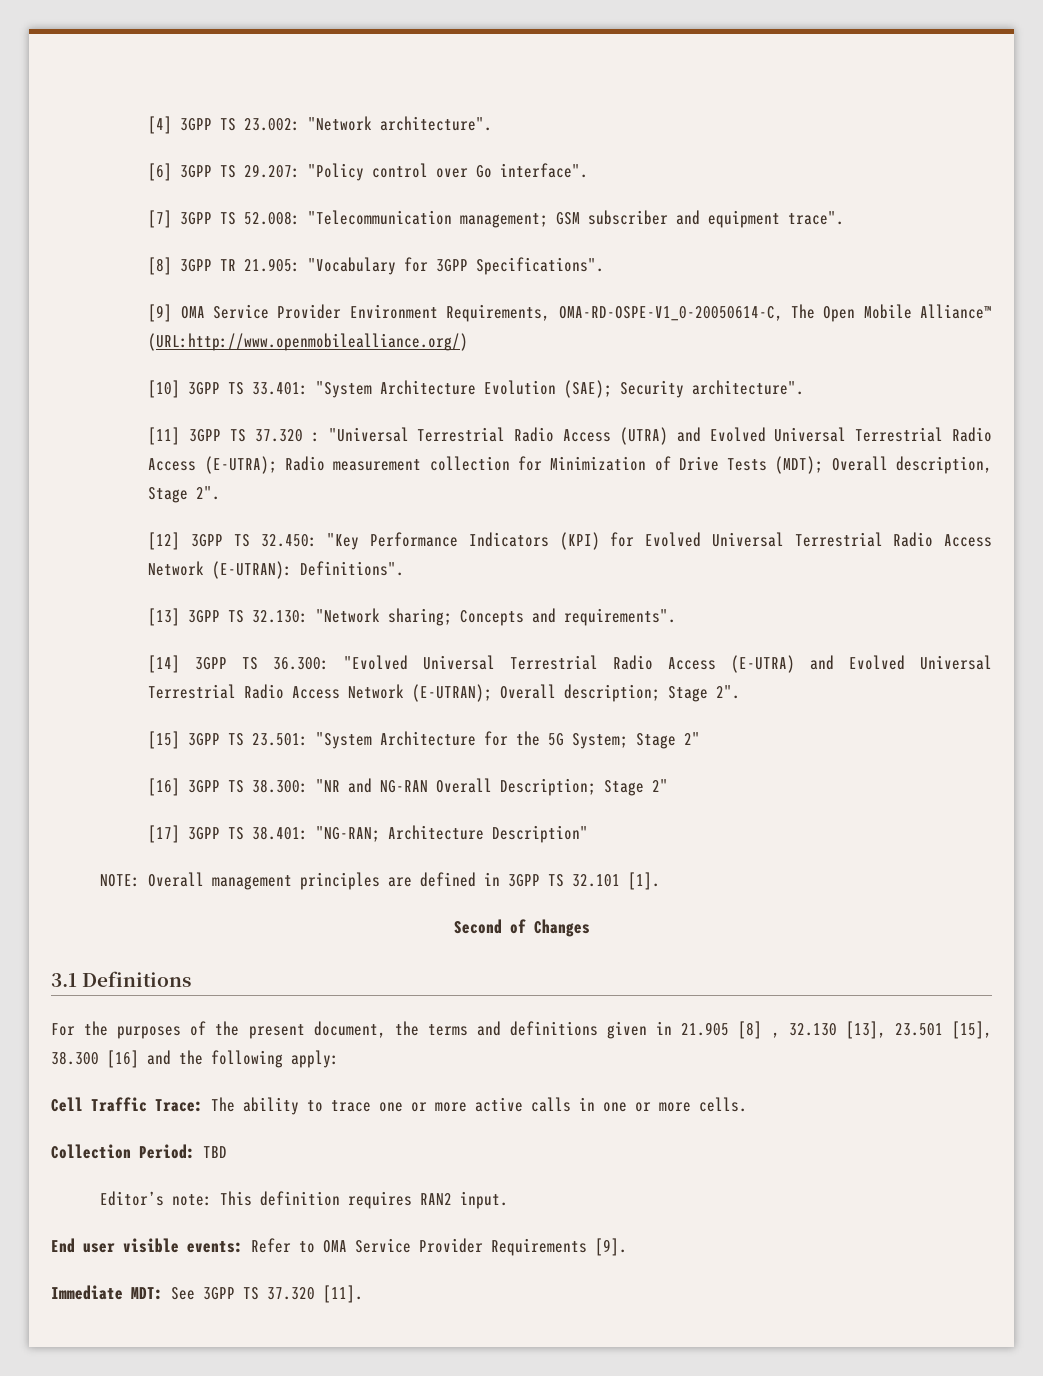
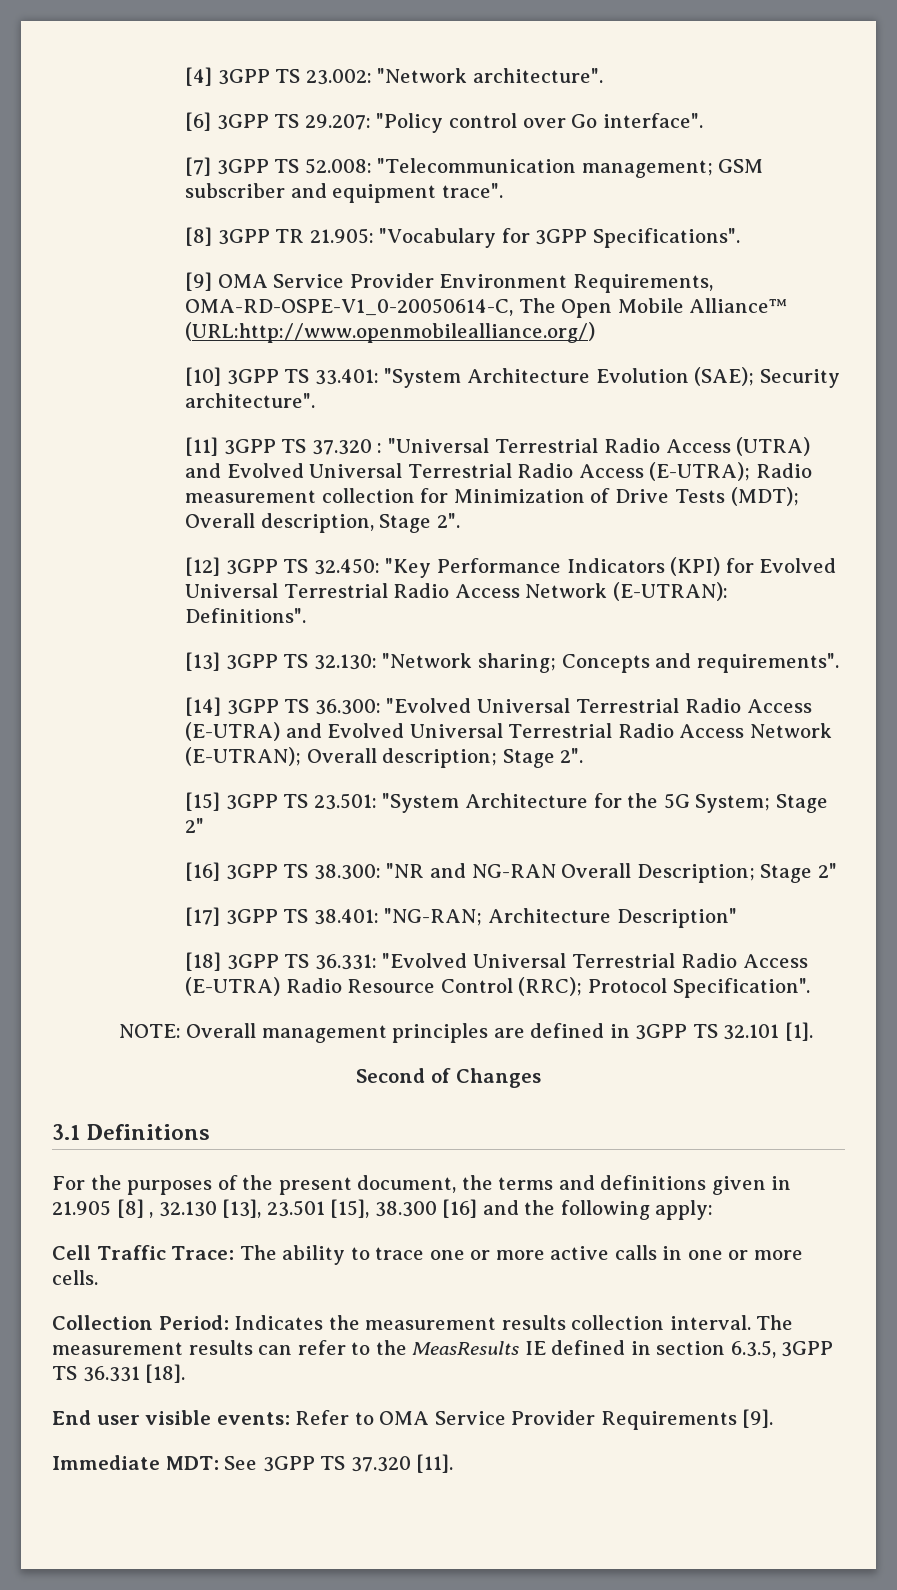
+ [18] 3GPP TS 36.331: "Evolved Universal Terrestrial Radio Access (E-UTRA) Radio Resource Control (RRC); Protocol Specification".
- Collection Period: TBD
- Editor’s note: This definition requires RAN2 input.
+ Collection Period: Indicates the measurement results collection interval. The measurement results can refer to the MeasResults IE defined in section 6.3.5, 3GPP TS 36.331 [18].

